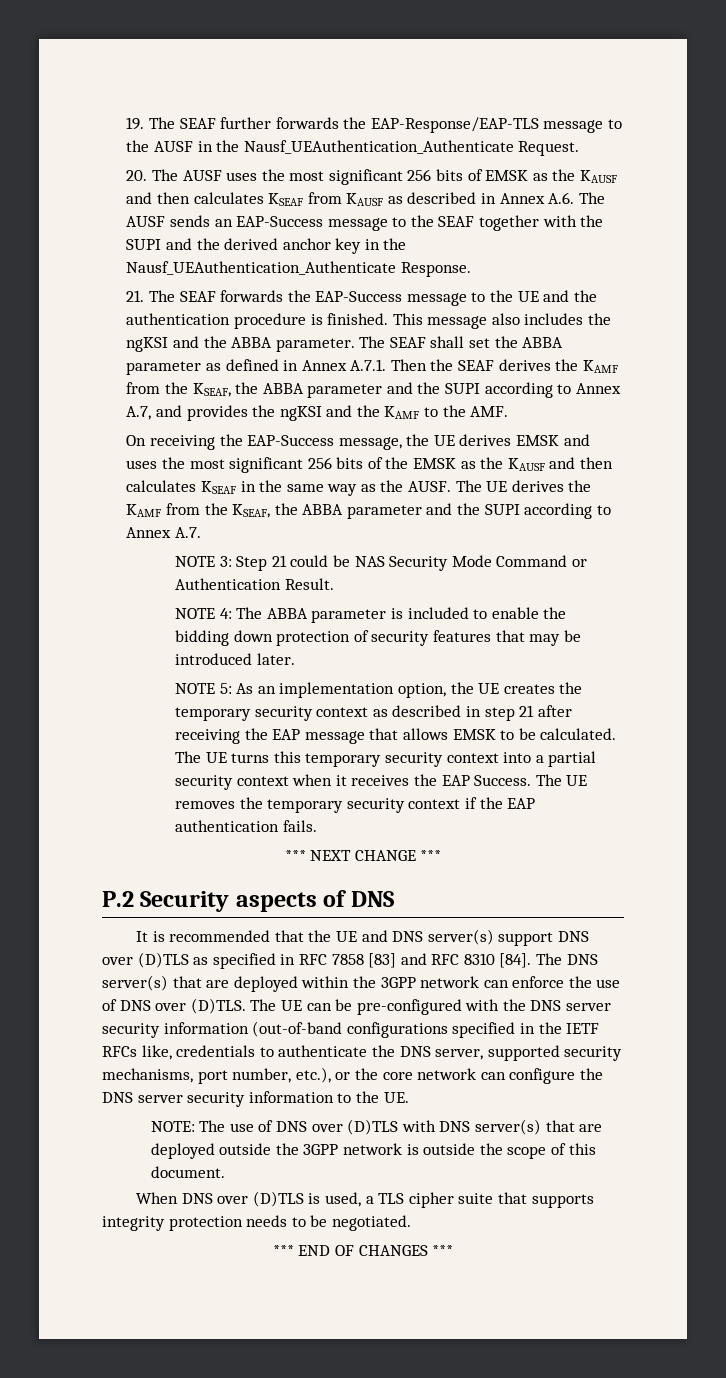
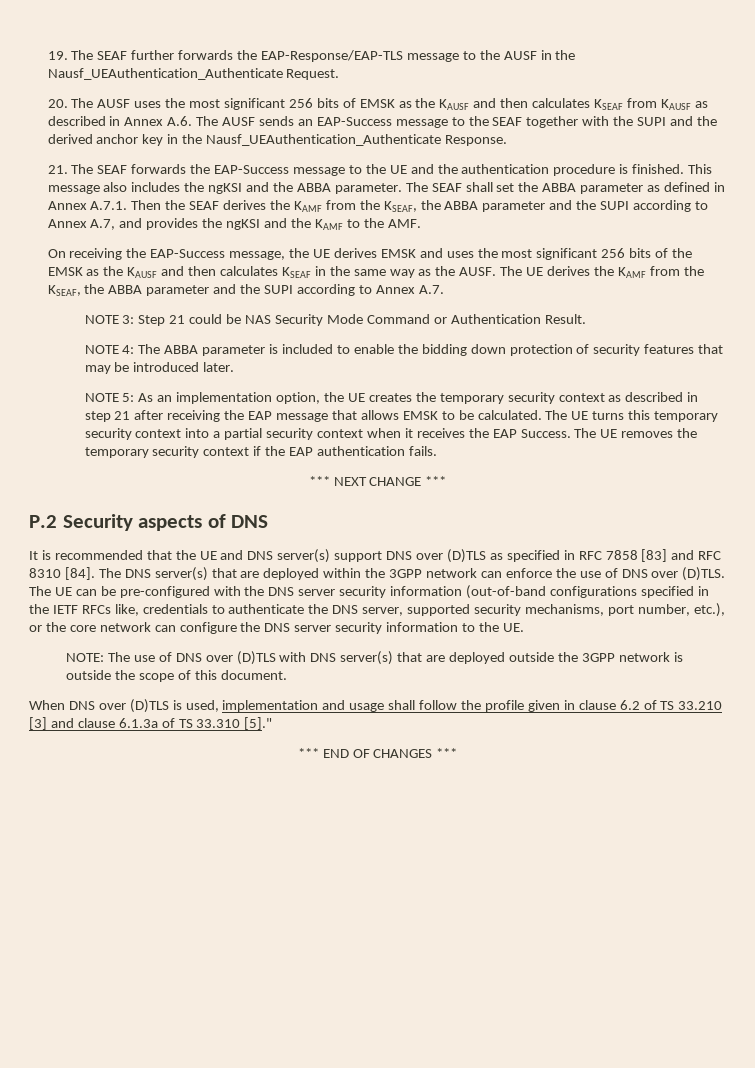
- When DNS over (D)TLS is used, a TLS cipher suite that supports integrity protection needs to be negotiated.
+ When DNS over (D)TLS is used, implementation and usage shall follow the profile given in clause 6.2 of TS 33.210 [3] and clause 6.1.3a of TS 33.310 [5]."

